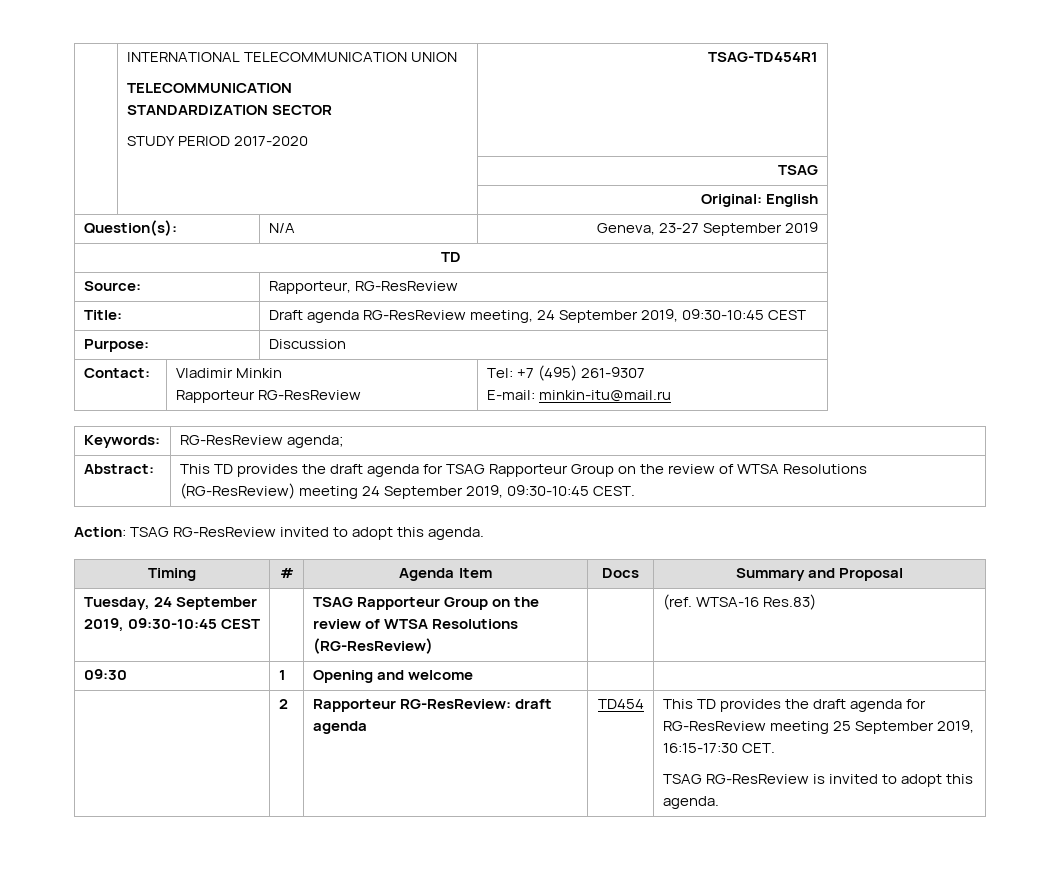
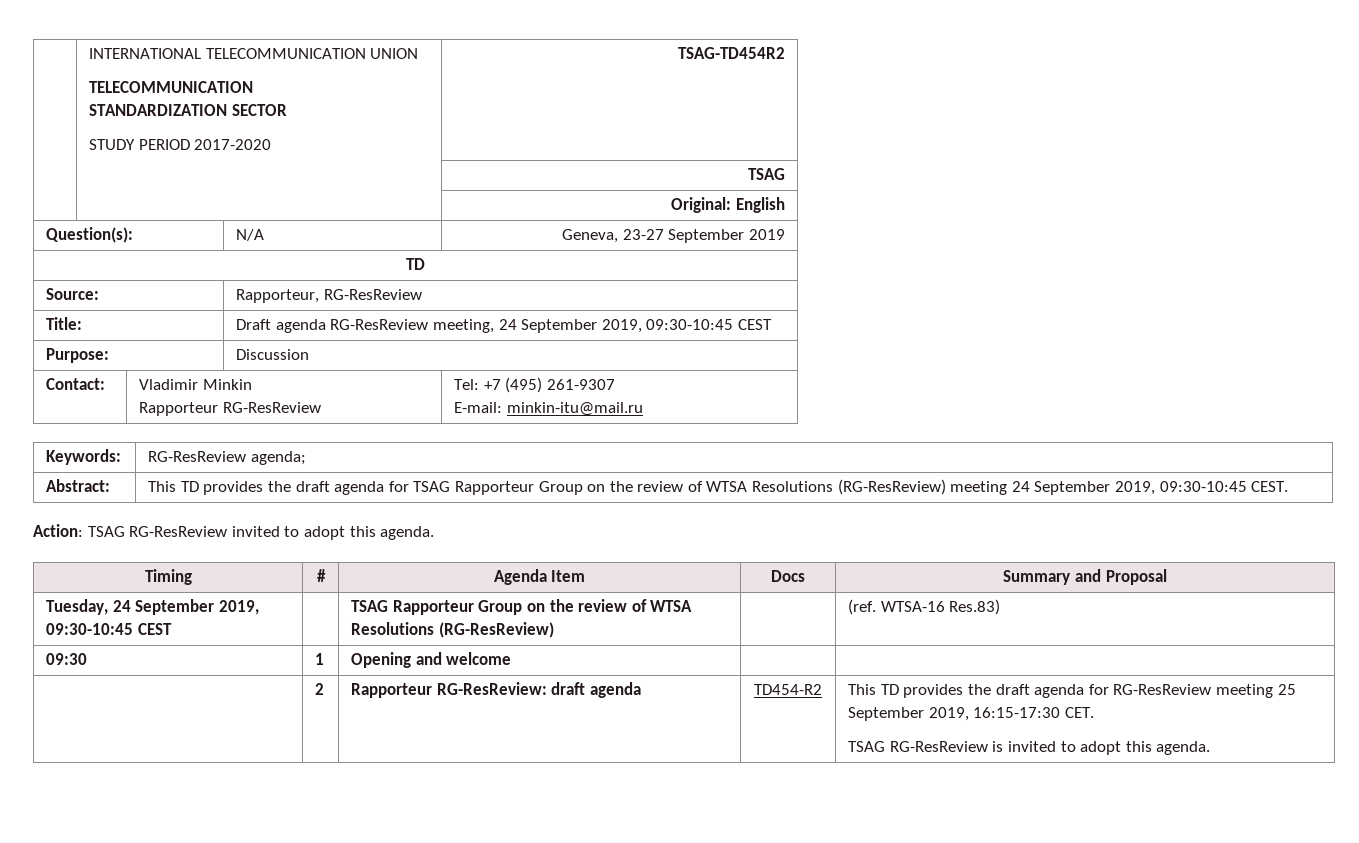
  | INTERNATIONAL TELECOMMUNICATION UNION
  TELECOMMUNICATION
  STANDARDIZATION SECTOR
- STUDY PERIOD 2017-2020 | TSAG-TD454R1
+ STUDY PERIOD 2017-2020 | TSAG-TD454R2
- | 2 | Rapporteur RG-ResReview: draft agenda | TD454 | This TD provides the draft agenda for RG-ResReview meeting 25 September 2019, 16:15-17:30 CET.
+ | 2 | Rapporteur RG-ResReview: draft agenda | TD454-R2 | This TD provides the draft agenda for RG-ResReview meeting 25 September 2019, 16:15-17:30 CET.

